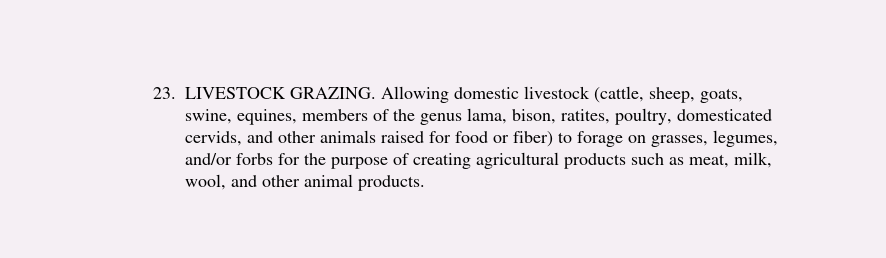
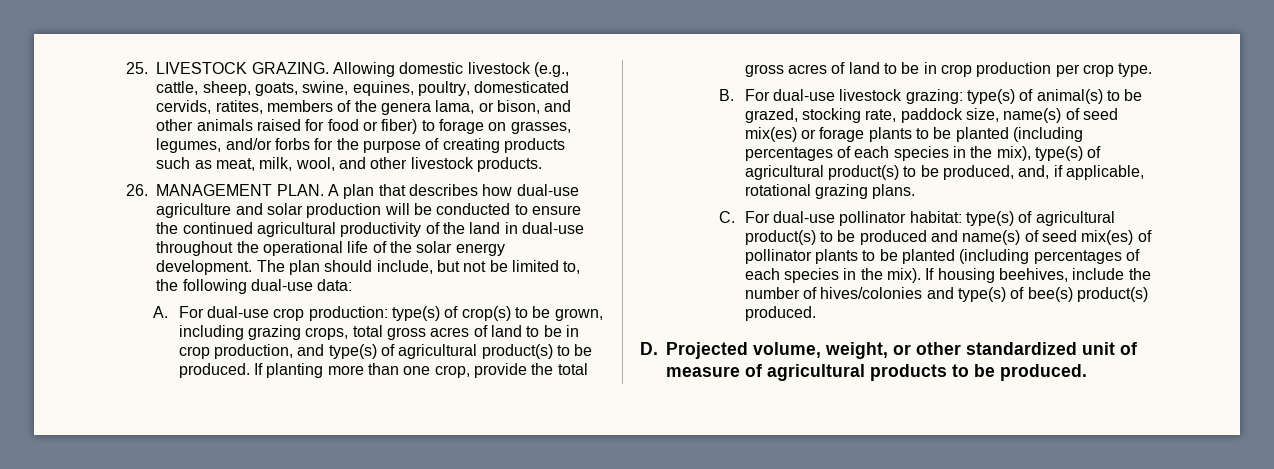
- 23. LIVESTOCK GRAZING.
+ 25. LIVESTOCK GRAZING.
- Allowing domestic livestock (cattle, sheep, goats, swine, equines, members of the genus lama, bison, ratites, poultry, domesticated cervids, and other animals raised for food or fiber) to forage on grasses, legumes, and/or forbs for the purpose of creating agricultural products such as meat, milk, wool, and other animal products.
+ Allowing domestic livestock (e.g., cattle, sheep, goats, swine, equines, poultry, domesticated cervids, ratites, members of the genera lama, or bison, and other animals raised for food or fiber) to forage on grasses, legumes, and/or forbs for the purpose of creating products such as meat, milk, wool, and other livestock products.
+ 26. MANAGEMENT PLAN. A plan that describes how dual-use agriculture and solar production will be conducted to ensure the continued agricultural productivity of the land in dual-use throughout the operational life of the solar energy development. The plan should include, but not be limited to, the following dual-use data:
+ A. For dual-use crop production: type(s) of crop(s) to be grown, including grazing crops, total gross acres of land to be in crop production, and type(s) of agricultural product(s) to be produced. If planting more than one crop, provide the total gross acres of land to be in crop production per crop type.
+ B. For dual-use livestock grazing: type(s) of animal(s) to be grazed, stocking rate, paddock size, name(s) of seed mix(es) or forage plants to be planted (including percentages of each species in the mix), type(s) of agricultural product(s) to be produced, and, if applicable, rotational grazing plans.
+ C. For dual-use pollinator habitat: type(s) of agricultural product(s) to be produced and name(s) of seed mix(es) of pollinator plants to be planted (including percentages of each species in the mix). If housing beehives, include the number of hives/colonies and type(s) of bee(s) product(s) produced.
+ D. Projected volume, weight, or other standardized unit of measure of agricultural products to be produced.

